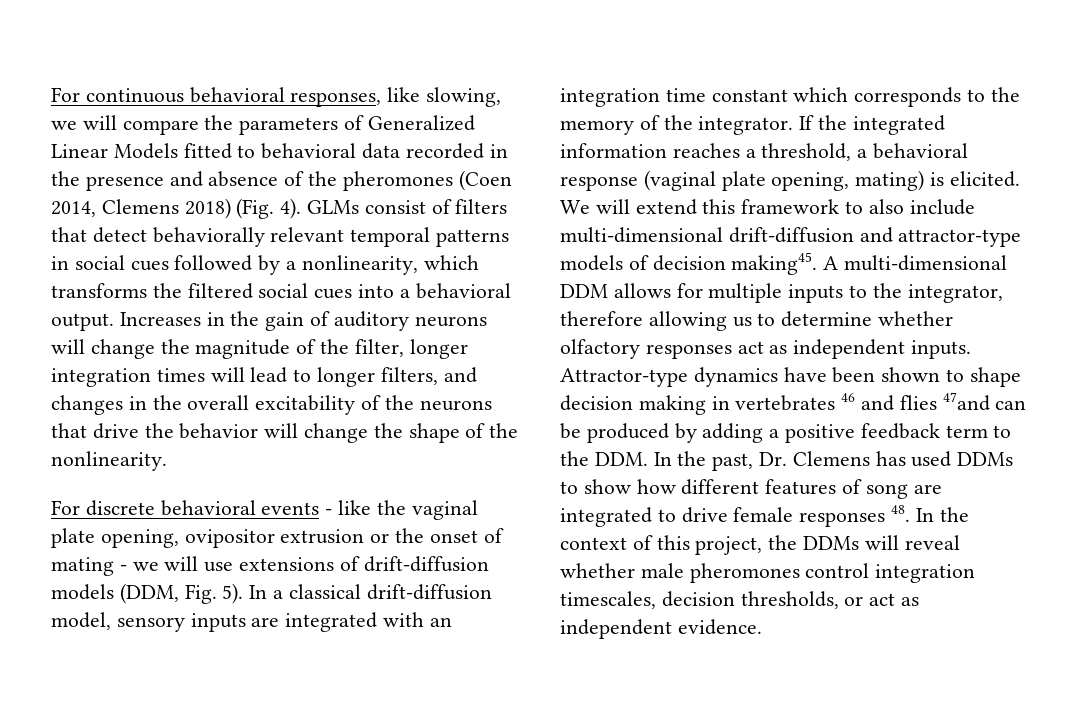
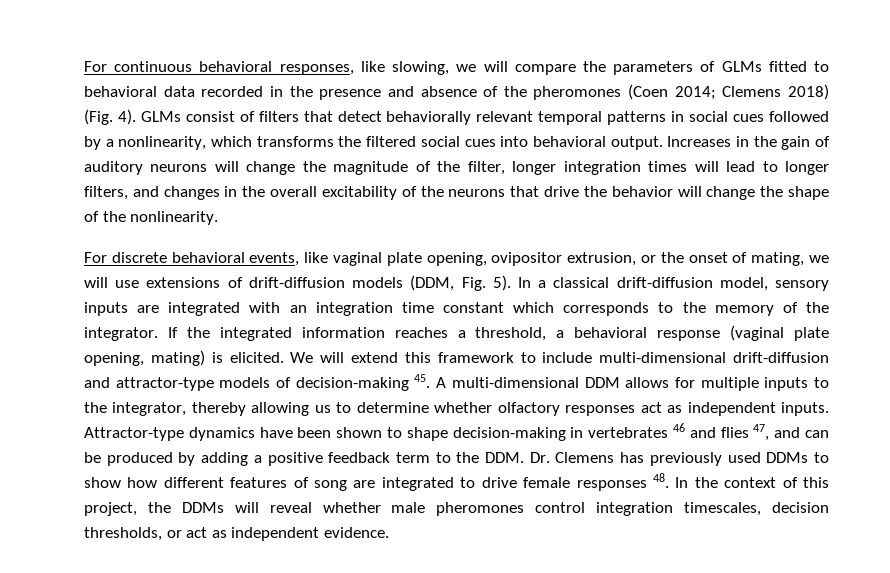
- For continuous behavioral responses, like slowing, we will compare the parameters of Generalized Linear Models fitted to behavioral data recorded in the presence and absence of the pheromones (Coen 2014, Clemens 2018) (Fig. 4).
+ For continuous behavioral responses, like slowing, we will compare the parameters of GLMs fitted to behavioral data recorded in the presence and absence of the pheromones (Coen 2014; Clemens 2018) (Fig. 4).
- GLMs consist of filters that detect behaviorally relevant temporal patterns in social cues followed by a nonlinearity, which transforms the filtered social cues into a behavioral output.
+ GLMs consist of filters that detect behaviorally relevant temporal patterns in social cues followed by a nonlinearity, which transforms the filtered social cues into behavioral output.
- For discrete behavioral events - like the vaginal plate opening, ovipositor extrusion or the onset of mating - we will use extensions of drift-diffusion models (DDM, Fig. 5).
+ For discrete behavioral events, like vaginal plate opening, ovipositor extrusion, or the onset of mating, we will use extensions of drift-diffusion models (DDM, Fig. 5).
- We will extend this framework to also include multi-dimensional drift-diffusion and attractor-type models of decision making45. A multi-dimensional DDM allows for multiple inputs to the integrator, therefore allowing us to determine whether olfactory responses act as independent inputs.
+ We will extend this framework to include multi-dimensional drift-diffusion and attractor-type models of decision-making 45. A multi-dimensional DDM allows for multiple inputs to the integrator, thereby allowing us to determine whether olfactory responses act as independent inputs.
- Attractor-type dynamics have been shown to shape decision making in vertebrates 46 and flies 47and can be produced by adding a positive feedback term to the DDM. In the past, Dr. Clemens has used DDMs to show how different features of song are integrated to drive female responses 48. In the context of this project, the DDMs will reveal whether male pheromones control integration timescales, decision thresholds, or act as independent evidence.
+ Attractor-type dynamics have been shown to shape decision-making in vertebrates 46 and flies 47, and can be produced by adding a positive feedback term to the DDM. Dr. Clemens has previously used DDMs to show how different features of song are integrated to drive female responses 48. In the context of this project, the DDMs will reveal whether male pheromones control integration timescales, decision thresholds, or act as independent evidence.

